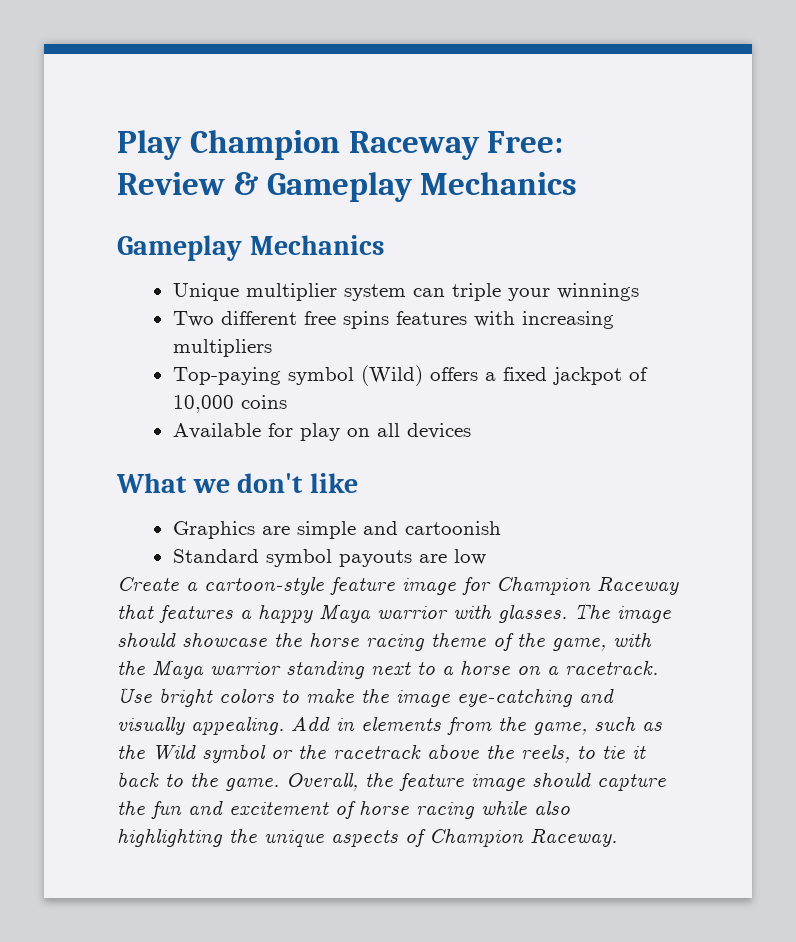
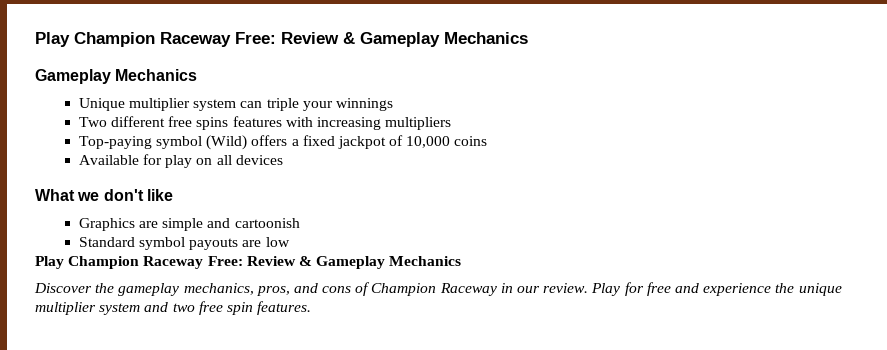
  Standard symbol payouts are low
- Create a cartoon-style feature image for Champion Raceway that features a happy Maya warrior with glasses. The image should showcase the horse racing theme of the game, with the Maya warrior standing next to a horse on a racetrack. Use bright colors to make the image eye-catching and visually appealing. Add in elements from the game, such as the Wild symbol or the racetrack above the reels, to tie it back to the game. Overall, the feature image should capture the fun and excitement of horse racing while also highlighting the unique aspects of Champion Raceway.
+ Play Champion Raceway Free: Review & Gameplay Mechanics
+ Discover the gameplay mechanics, pros, and cons of Champion Raceway in our review. Play for free and experience the unique multiplier system and two free spin features.

